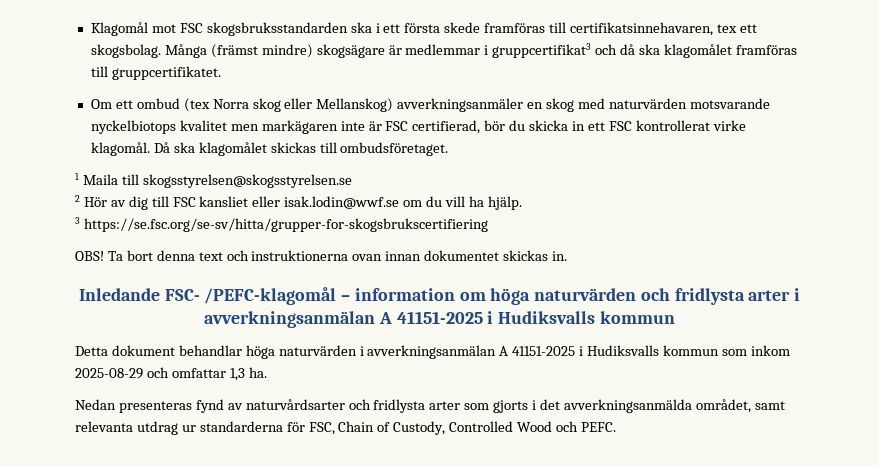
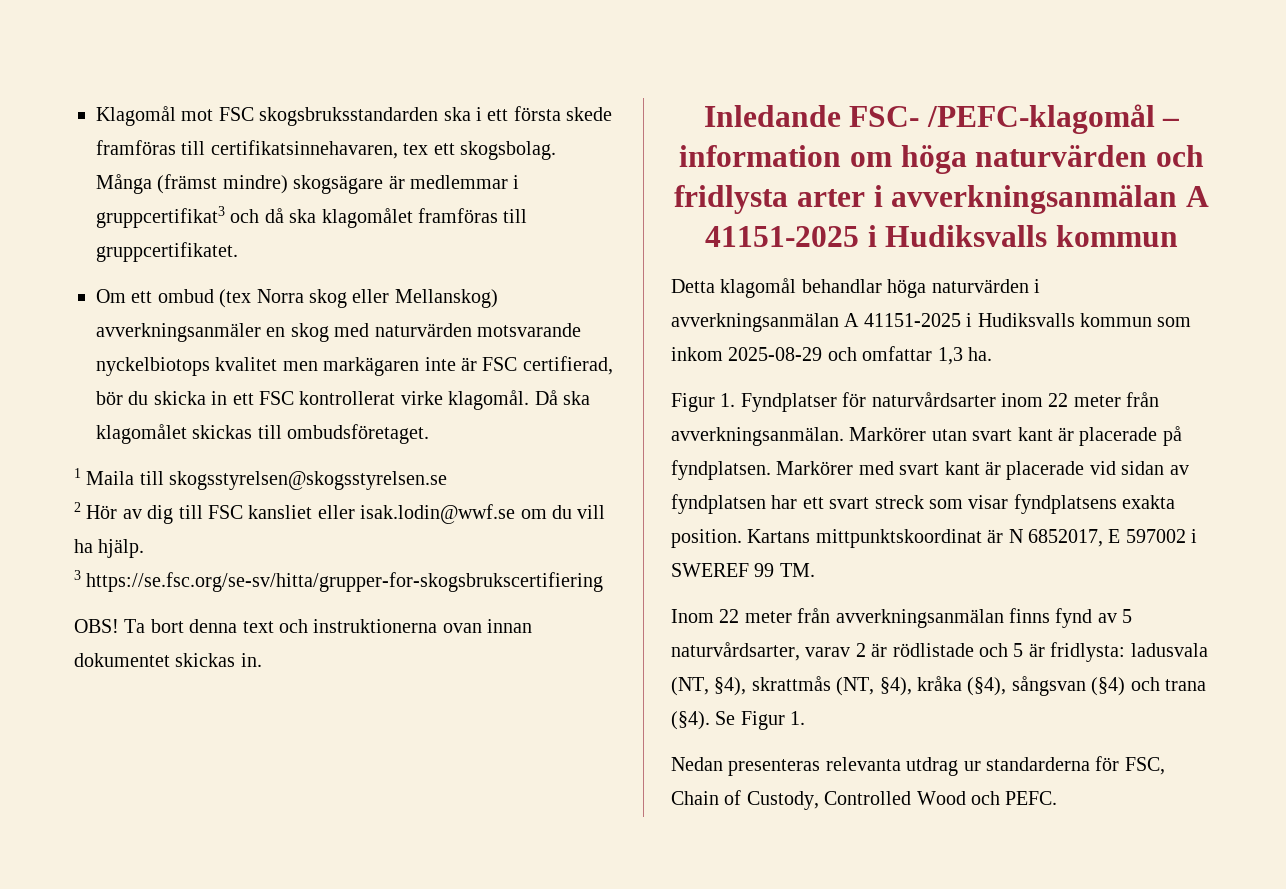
- Detta dokument behandlar höga naturvärden i avverkningsanmälan A 41151-2025 i Hudiksvalls kommun som inkom 2025-08-29 och omfattar 1,3 ha.
+ Detta klagomål behandlar höga naturvärden i avverkningsanmälan A 41151-2025 i Hudiksvalls kommun som inkom 2025-08-29 och omfattar 1,3 ha.
- Nedan presenteras fynd av naturvårdsarter och fridlysta arter som gjorts i det avverkningsanmälda området, samt relevanta utdrag ur standarderna för FSC, Chain of Custody, Controlled Wood och PEFC.
+ Figur 1. Fyndplatser för naturvårdsarter inom 22 meter från avverkningsanmälan. Markörer utan svart kant är placerade på fyndplatsen. Markörer med svart kant är placerade vid sidan av fyndplatsen har ett svart streck som visar fyndplatsens exakta position. Kartans mittpunktskoordinat är N 6852017, E 597002 i SWEREF 99 TM.
+ Inom 22 meter från avverkningsanmälan finns fynd av 5 naturvårdsarter, varav 2 är rödlistade och 5 är fridlysta: ladusvala (NT, §4), skrattmås (NT, §4), kråka (§4), sångsvan (§4) och trana (§4). Se Figur 1.
+ Nedan presenteras relevanta utdrag ur standarderna för FSC, Chain of Custody, Controlled Wood och PEFC.

